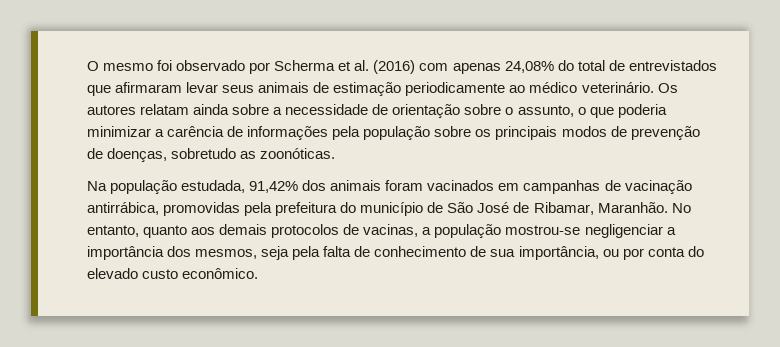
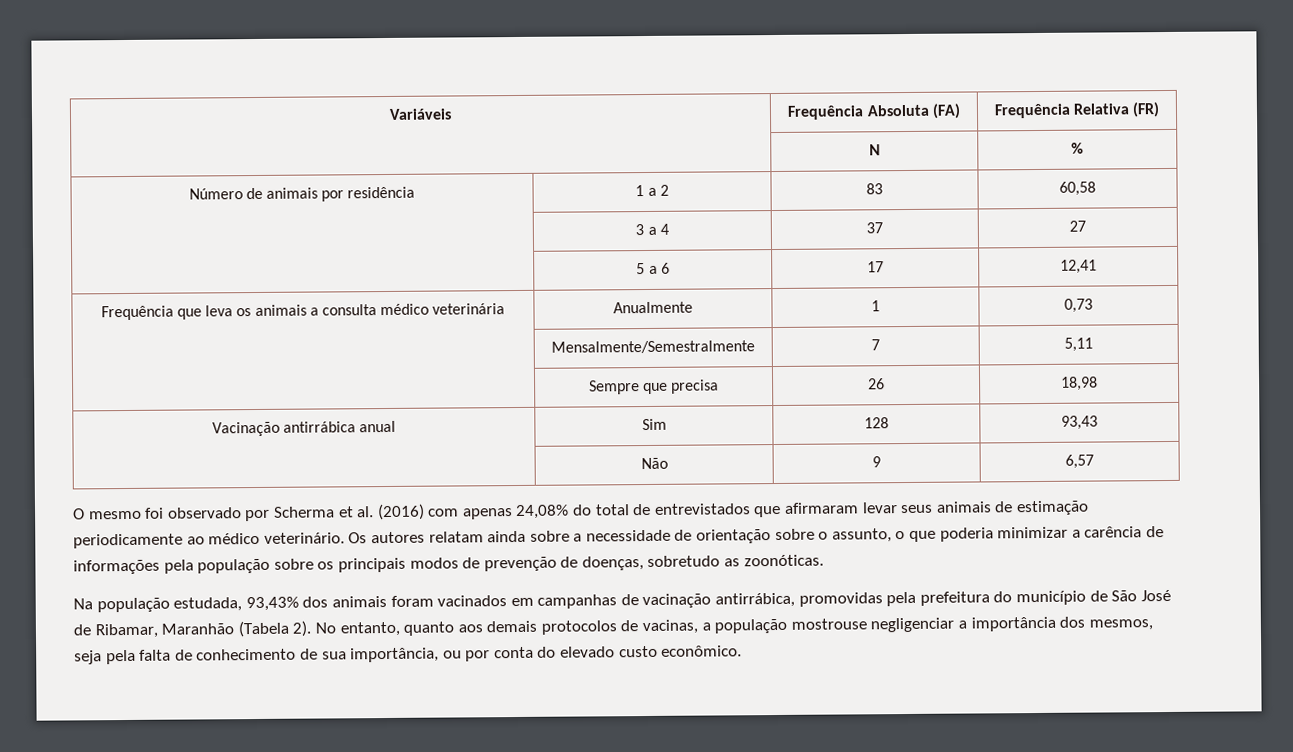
+ Variáveis | Frequência Absoluta (FA) | Frequência Relativa (FR)
+ | N | %
+ Número de animais por residência | 1 a 2 | 83 | 60,58
+ | 3 a 4 | 37 | 27
+ | 5 a 6 | 17 | 12,41
+ Frequência que leva os animais a consulta médico veterinária | Anualmente | 1 | 0,73
+ | Mensalmente/Semestralmente | 7 | 5,11
+ | Sempre que precisa | 26 | 18,98
+ Vacinação antirrábica anual | Sim | 128 | 93,43
+ | Não | 9 | 6,57
- Na população estudada, 91,42% dos animais foram vacinados em campanhas de vacinação antirrábica, promovidas pela prefeitura do município de São José de Ribamar, Maranhão.
+ Na população estudada, 93,43% dos animais foram vacinados em campanhas de vacinação antirrábica, promovidas pela prefeitura do município de São José de Ribamar, Maranhão (Tabela 2).
- No entanto, quanto aos demais protocolos de vacinas, a população mostrou-se negligenciar a importância dos mesmos, seja pela falta de conhecimento de sua importância, ou por conta do elevado custo econômico.
+ No entanto, quanto aos demais protocolos de vacinas, a população mostrouse negligenciar a importância dos mesmos, seja pela falta de conhecimento de sua importância, ou por conta do elevado custo econômico.

